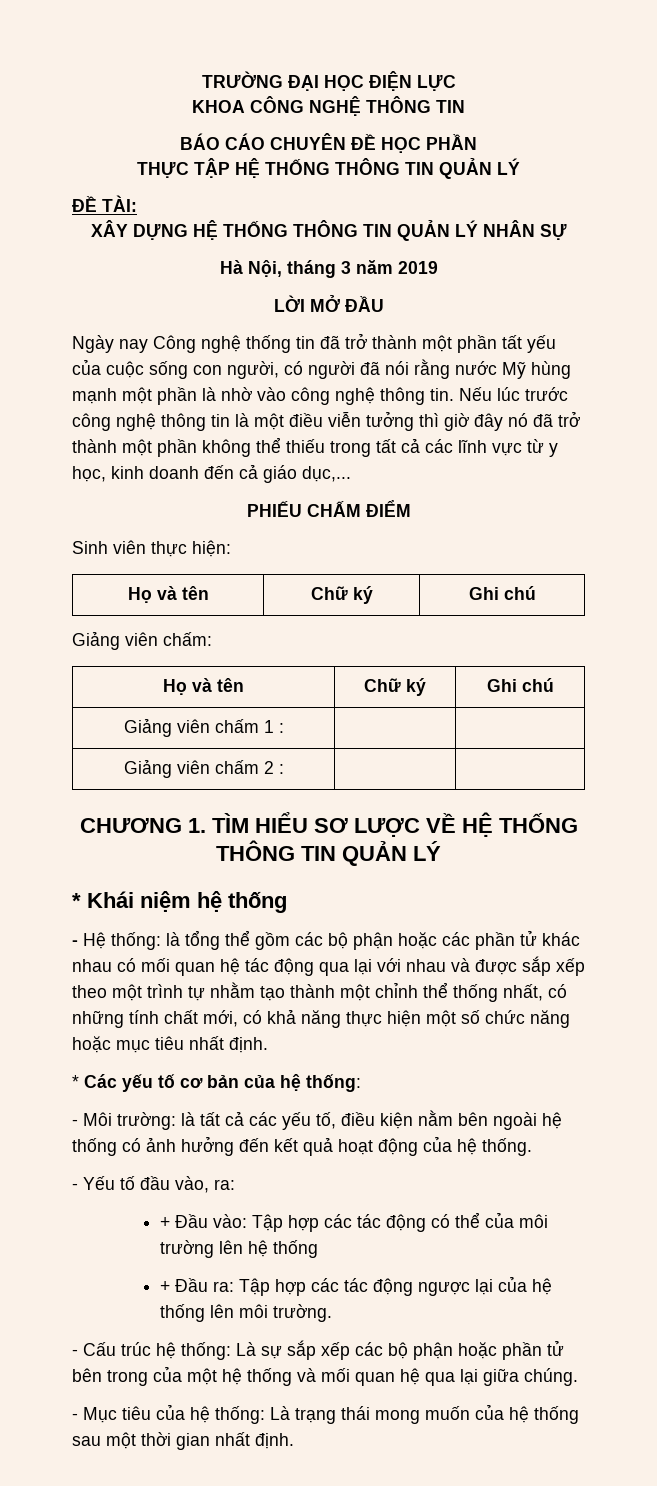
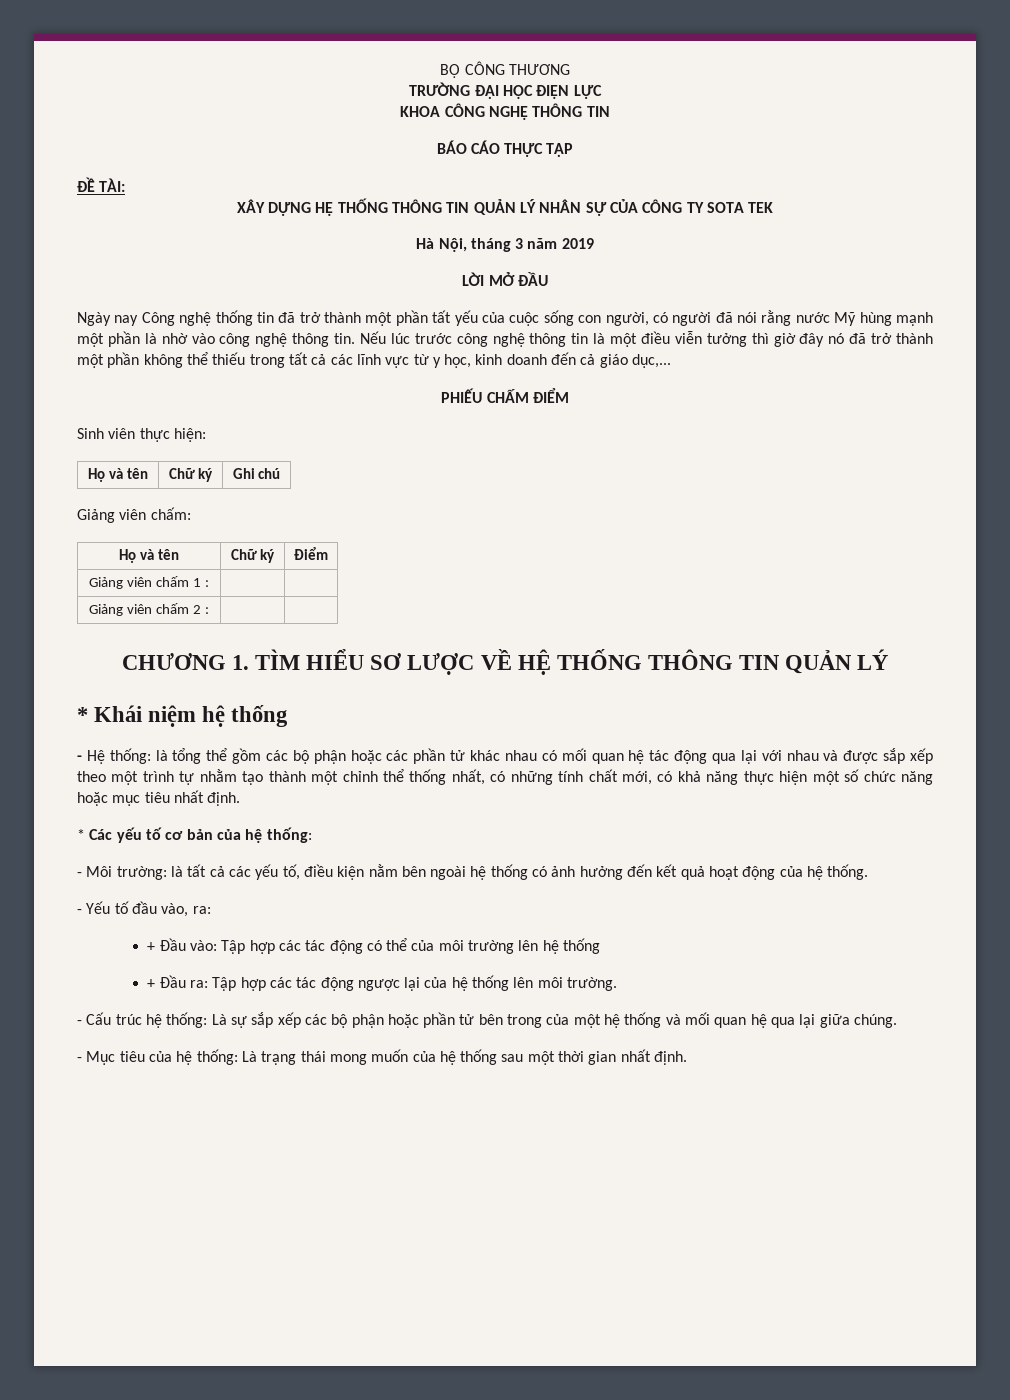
+ BỘ CÔNG THƯƠNG
- BÁO CÁO CHUYÊN ĐỀ HỌC PHẦN
- THỰC TẬP HỆ THỐNG THÔNG TIN QUẢN LÝ
+ BÁO CÁO THỰC TẬP
- XÂY DỰNG HỆ THỐNG THÔNG TIN QUẢN LÝ NHÂN SỰ
+ XÂY DỰNG HỆ THỐNG THÔNG TIN QUẢN LÝ NHÂN SỰ CỦA CÔNG TY SOTA TEK
  Giảng viên chấm:
- Họ và tên | Chữ ký | Ghi chú
+ Họ và tên | Chữ ký | Điểm

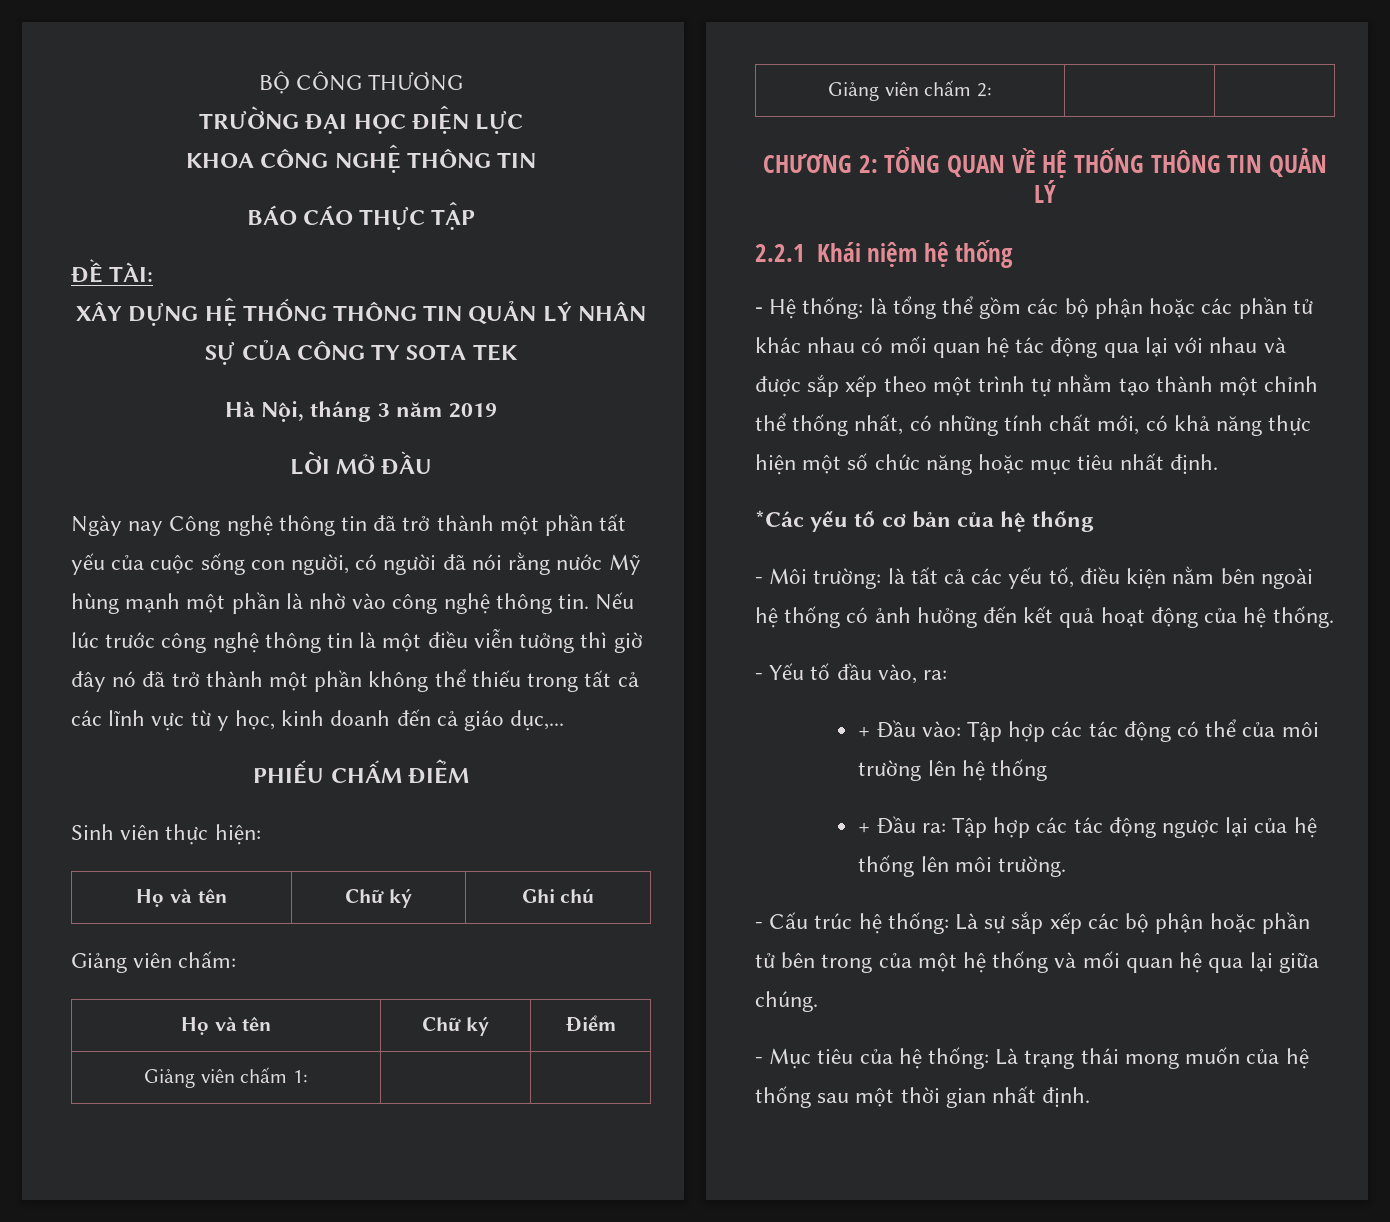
- Ngày nay Công nghệ thống tin đã trở thành một phần tất yếu của cuộc sống con người, có người đã nói rằng nước Mỹ hùng mạnh một phần là nhờ vào công nghệ thông tin.
+ Ngày nay Công nghệ thông tin đã trở thành một phần tất yếu của cuộc sống con người, có người đã nói rằng nước Mỹ hùng mạnh một phần là nhờ vào công nghệ thông tin.
- Giảng viên chấm 1 : | |
- Giảng viên chấm 2 : | |
+ Giảng viên chấm 1: | |
+ Giảng viên chấm 2: | |
- CHƯƠNG 1. TÌM HIỂU SƠ LƯỢC VỀ HỆ THỐNG THÔNG TIN QUẢN LÝ
+ CHƯƠNG 2: TỔNG QUAN VỀ HỆ THỐNG THÔNG TIN QUẢN LÝ
- * Khái niệm hệ thống
+ 2.2.1 Khái niệm hệ thống
- * Các yếu tố cơ bản của hệ thống:
+ *Các yếu tố cơ bản của hệ thống

